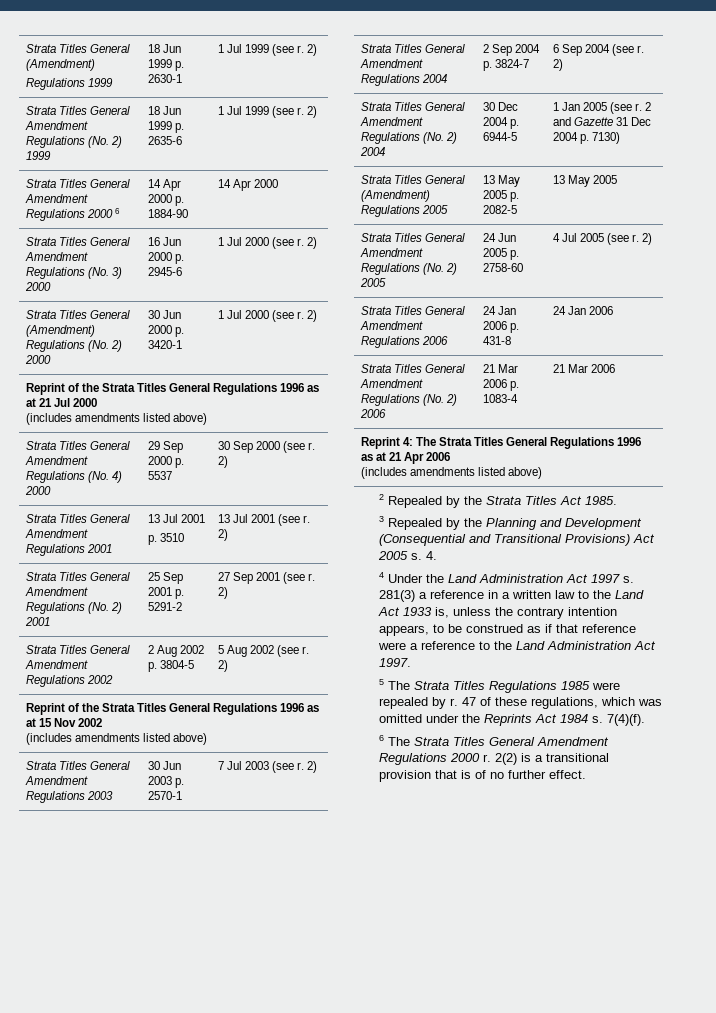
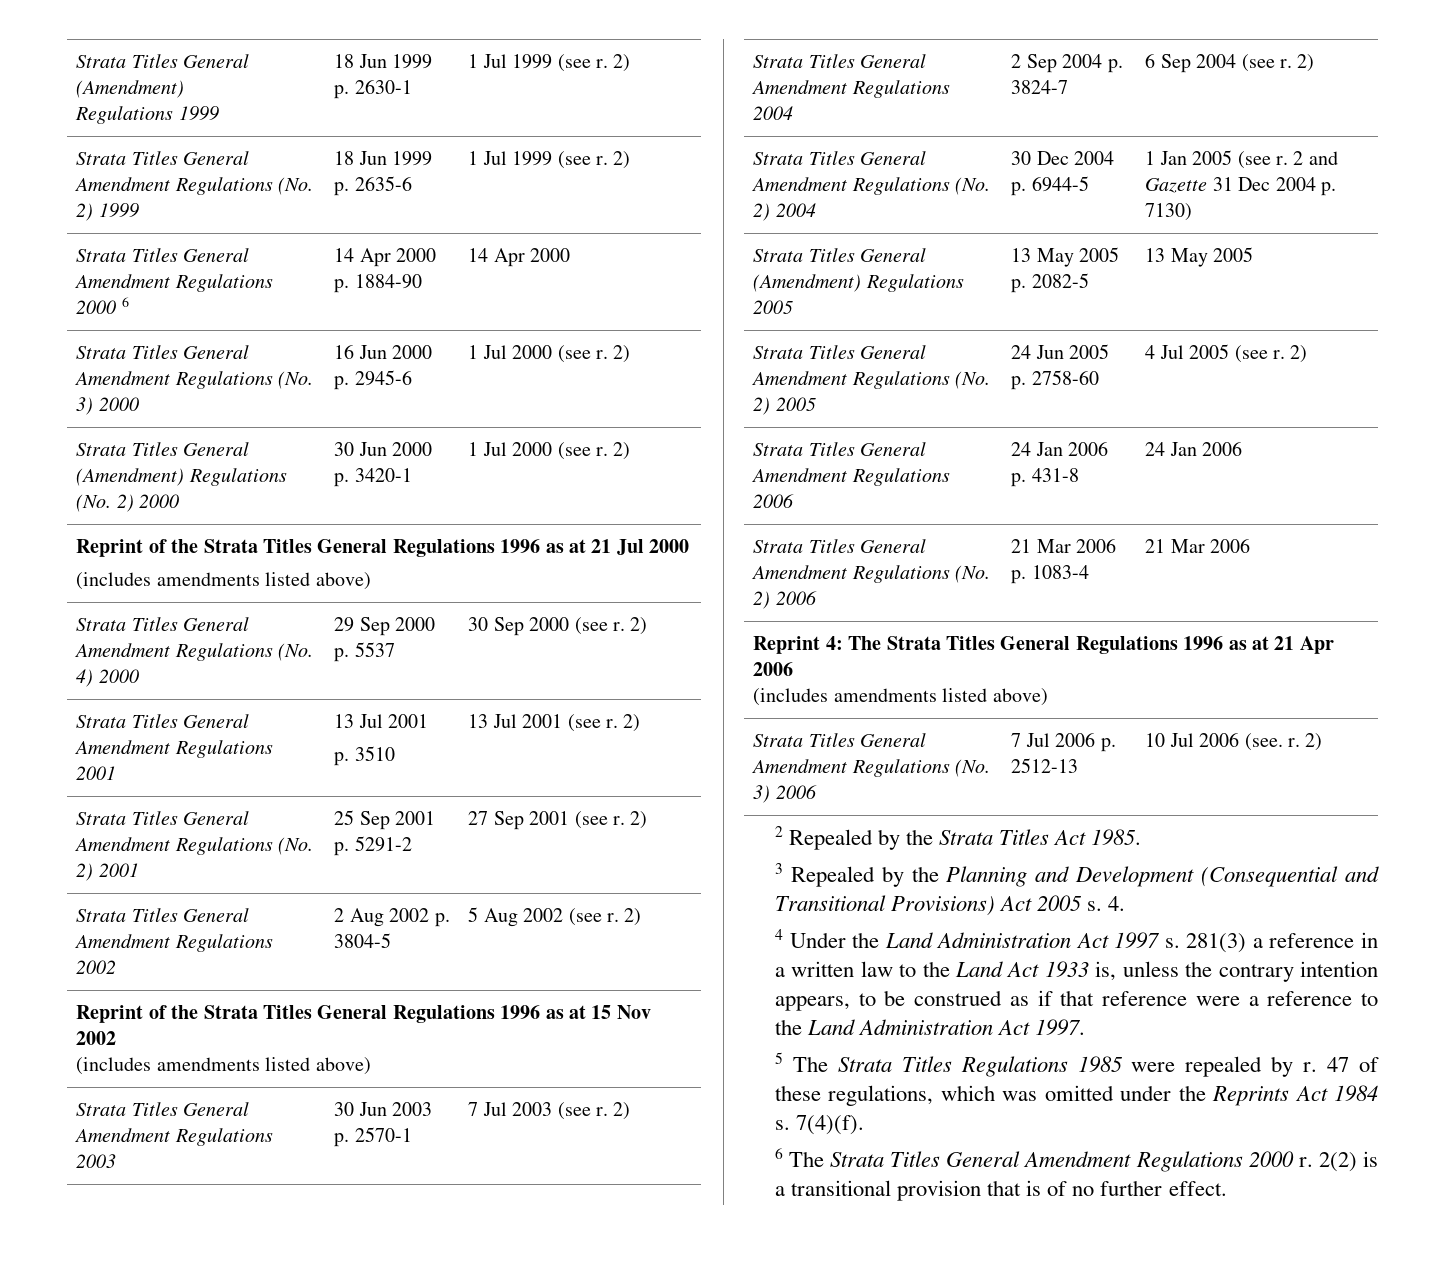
+ Strata Titles General Amendment Regulations (No. 3) 2006 | 7 Jul 2006 p. 2512-13 | 10 Jul 2006 (see. r. 2)

